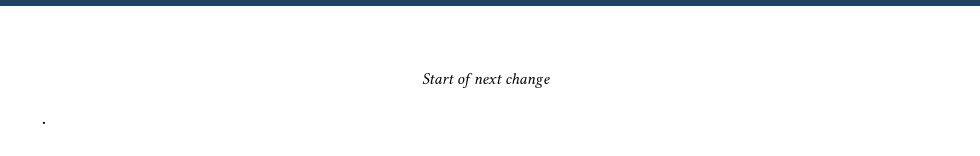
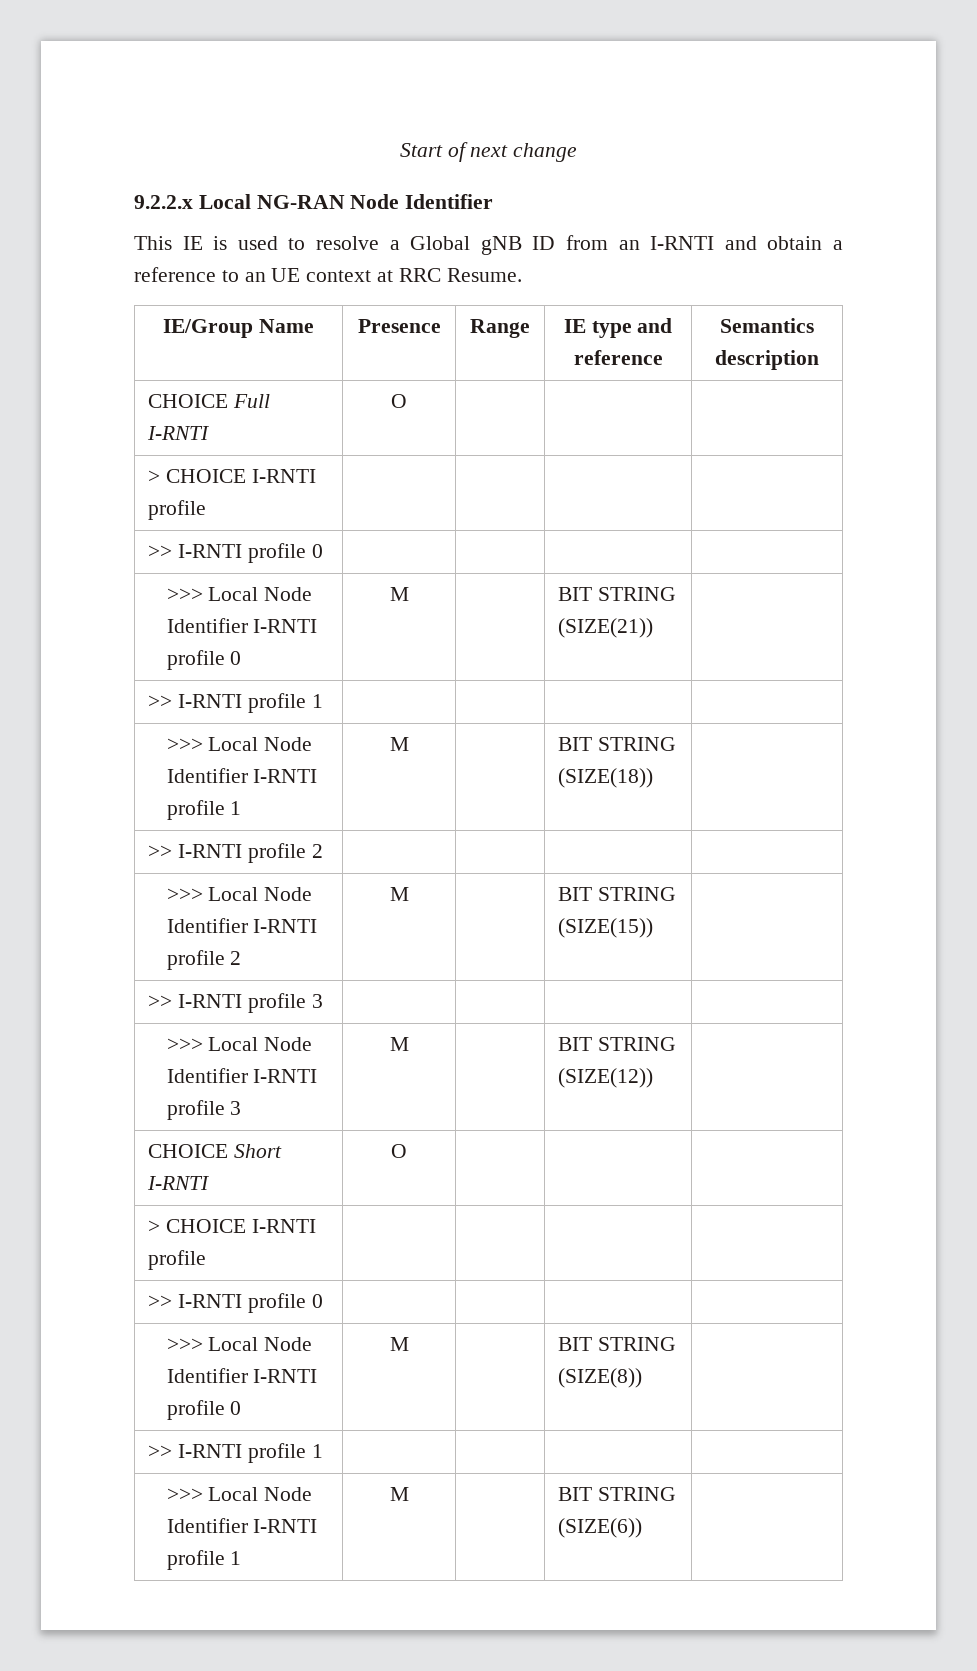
- .
+ 9.2.2.x Local NG-RAN Node Identifier
+ This IE is used to resolve a Global gNB ID from an I-RNTI and obtain a reference to an UE context at RRC Resume.
+ IE/Group Name | Presence | Range | IE type and reference | Semantics description
+ CHOICE Full I-RNTI | O | | |
+ > CHOICE I-RNTI profile | | | |
+ >> I-RNTI profile 0 | | | |
+ >>> Local Node Identifier I-RNTI profile 0 | M | | BIT STRING (SIZE(21)) |
+ >> I-RNTI profile 1 | | | |
+ >>> Local Node Identifier I-RNTI profile 1 | M | | BIT STRING (SIZE(18)) |
+ >> I-RNTI profile 2 | | | |
+ >>> Local Node Identifier I-RNTI profile 2 | M | | BIT STRING (SIZE(15)) |
+ >> I-RNTI profile 3 | | | |
+ >>> Local Node Identifier I-RNTI profile 3 | M | | BIT STRING (SIZE(12)) |
+ CHOICE Short I-RNTI | O | | |
+ > CHOICE I-RNTI profile | | | |
+ >> I-RNTI profile 0 | | | |
+ >>> Local Node Identifier I-RNTI profile 0 | M | | BIT STRING (SIZE(8)) |
+ >> I-RNTI profile 1 | | | |
+ >>> Local Node Identifier I-RNTI profile 1 | M | | BIT STRING (SIZE(6)) |

